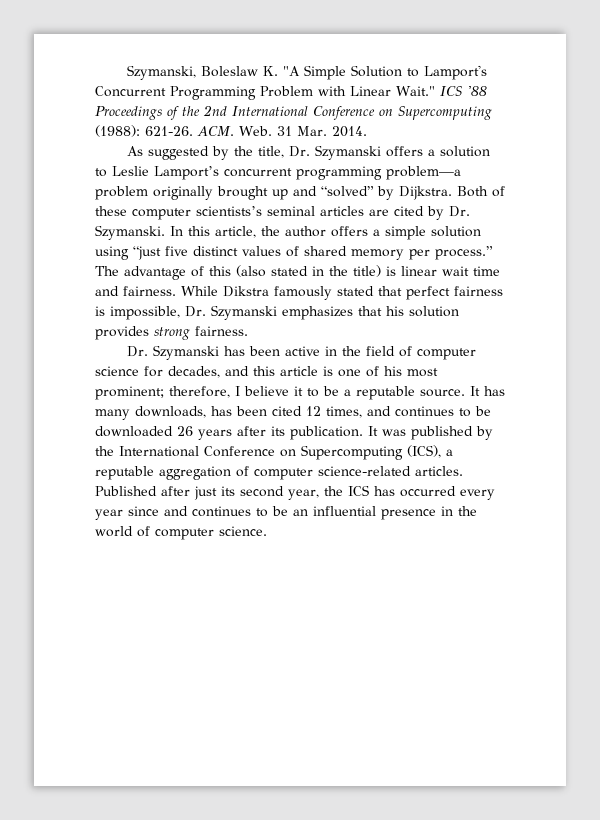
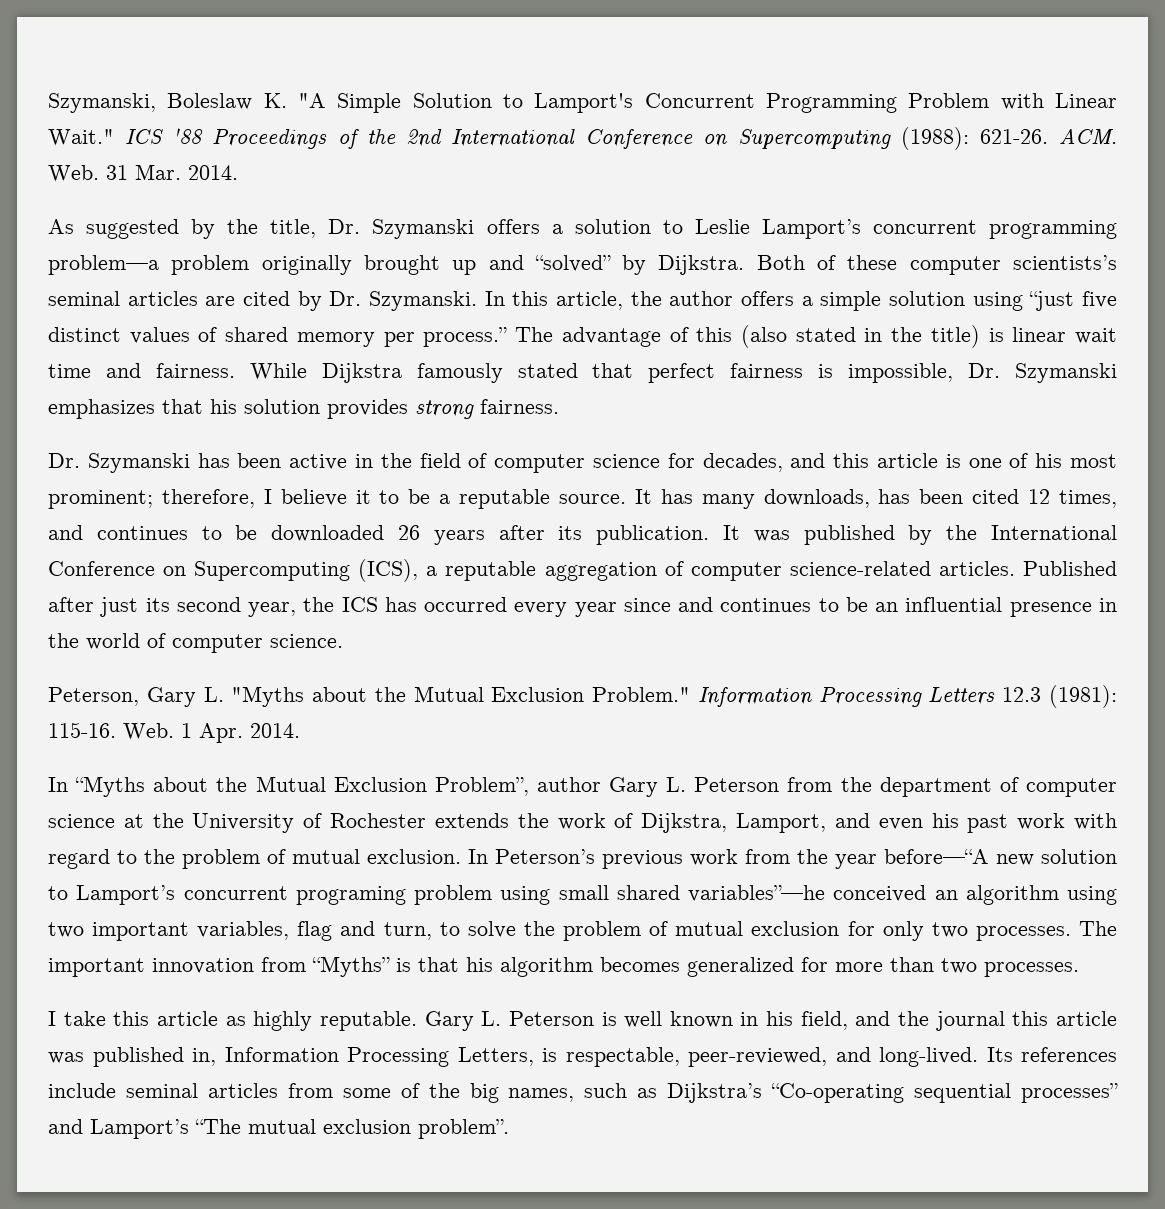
- While Dikstra famously stated that perfect fairness is impossible, Dr. Szymanski emphasizes that his solution provides strong fairness.
+ While Dijkstra famously stated that perfect fairness is impossible, Dr. Szymanski emphasizes that his solution provides strong fairness.
+ Peterson, Gary L. "Myths about the Mutual Exclusion Problem." Information Processing Letters 12.3 (1981): 115-16. Web. 1 Apr. 2014.
+ In “Myths about the Mutual Exclusion Problem”, author Gary L. Peterson from the department of computer science at the University of Rochester extends the work of Dijkstra, Lamport, and even his past work with regard to the problem of mutual exclusion. In Peterson’s previous work from the year before—“A new solution to Lamport’s concurrent programing problem using small shared variables”—he conceived an algorithm using two important variables, flag and turn, to solve the problem of mutual exclusion for only two processes. The important innovation from “Myths” is that his algorithm becomes generalized for more than two processes.
+ I take this article as highly reputable. Gary L. Peterson is well known in his field, and the journal this article was published in, Information Processing Letters, is respectable, peer-reviewed, and long-lived. Its references include seminal articles from some of the big names, such as Dijkstra’s “Co-operating sequential processes” and Lamport’s “The mutual exclusion problem”.

